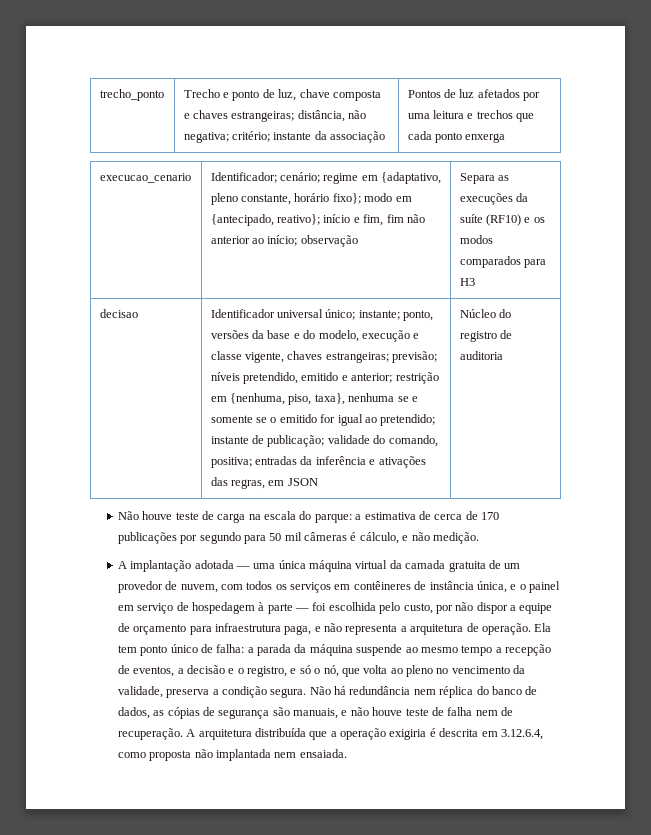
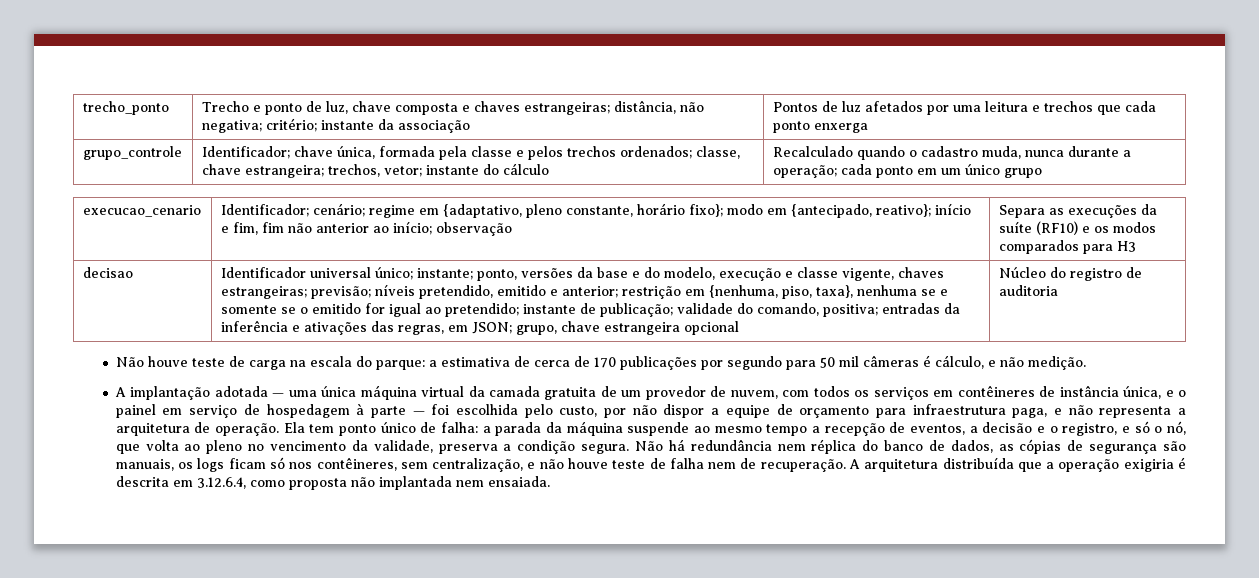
+ grupo_controle | Identificador; chave única, formada pela classe e pelos trechos ordenados; classe, chave estrangeira; trechos, vetor; instante do cálculo | Recalculado quando o cadastro muda, nunca durante a operação; cada ponto em um único grupo
- Identificador universal único; instante; ponto, versões da base e do modelo, execução e classe vigente, chaves estrangeiras; previsão; níveis pretendido, emitido e anterior; restrição em {nenhuma, piso, taxa}, nenhuma se e somente se o emitido for igual ao pretendido; instante de publicação; validade do comando, positiva; entradas da inferência e ativações das regras, em JSON
+ Identificador universal único; instante; ponto, versões da base e do modelo, execução e classe vigente, chaves estrangeiras; previsão; níveis pretendido, emitido e anterior; restrição em {nenhuma, piso, taxa}, nenhuma se e somente se o emitido for igual ao pretendido; instante de publicação; validade do comando, positiva; entradas da inferência e ativações das regras, em JSON; grupo, chave estrangeira opcional
- Não há redundância nem réplica do banco de dados, as cópias de segurança são manuais, e não houve teste de falha nem de recuperação.
+ Não há redundância nem réplica do banco de dados, as cópias de segurança são manuais, os logs ficam só nos contêineres, sem centralização, e não houve teste de falha nem de recuperação.

